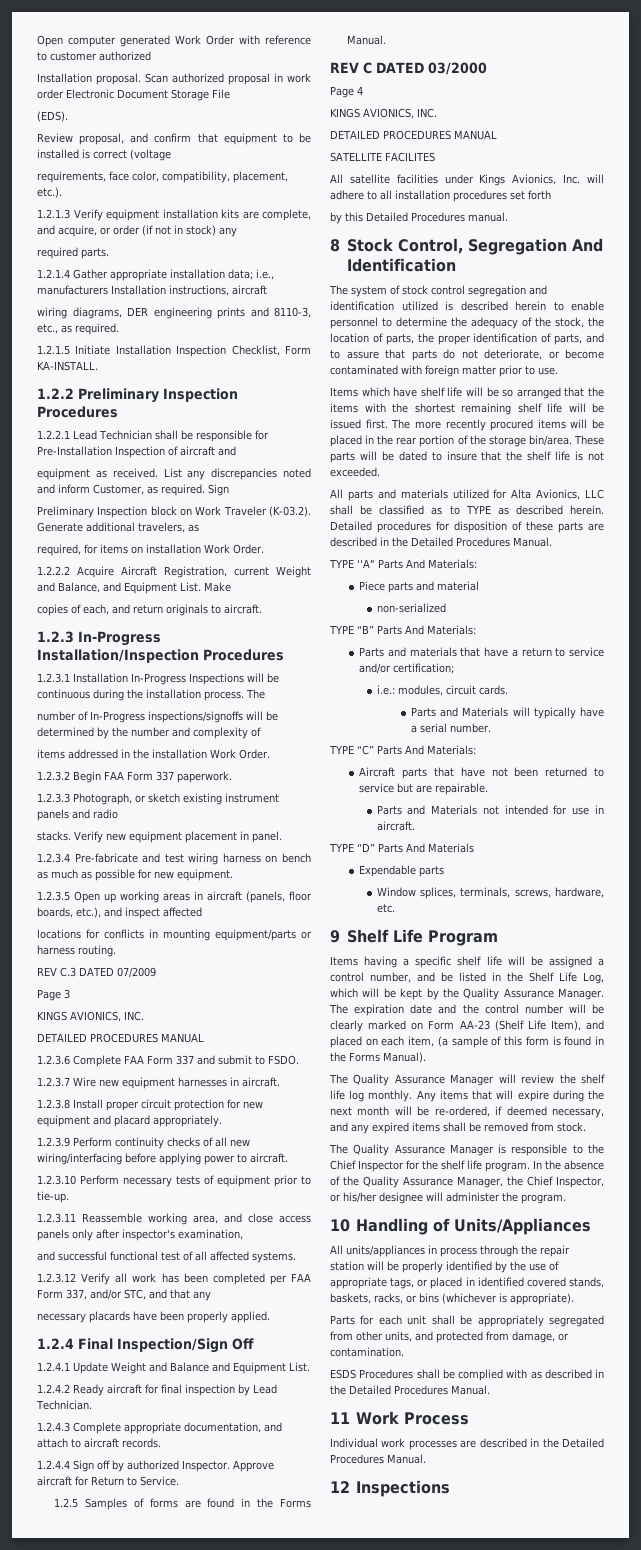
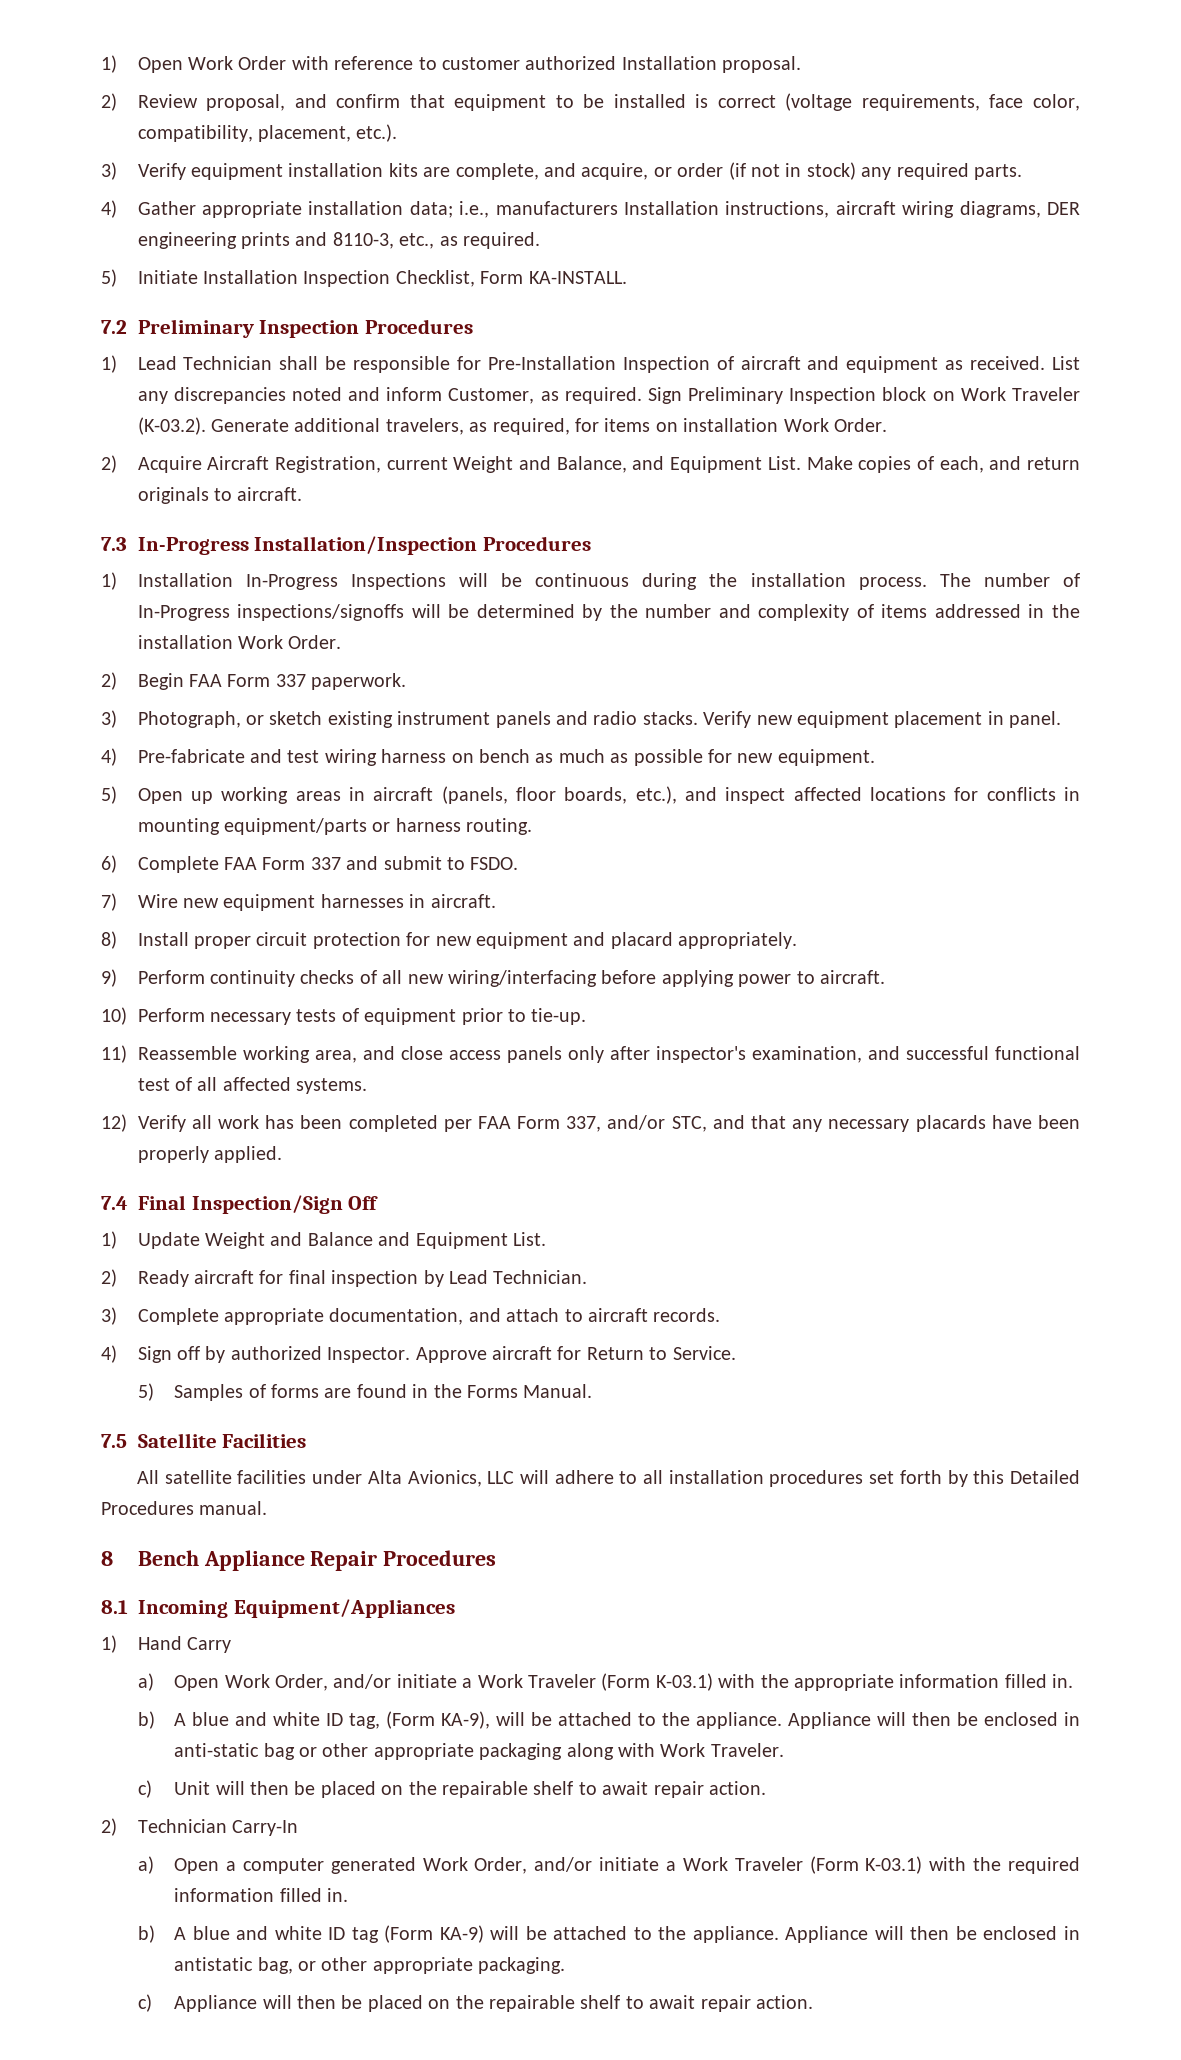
- Open computer generated Work Order with reference to customer authorized
- Installation proposal. Scan authorized proposal in work order Electronic Document Storage File
- (EDS).
- Review proposal, and confirm that equipment to be installed is correct (voltage
- requirements, face color, compatibility, placement, etc.).
+ 1) Open Work Order with reference to customer authorized Installation proposal.
+ 2) Review proposal, and confirm that equipment to be installed is correct (voltage requirements, face color, compatibility, placement, etc.).
- 1.2.1.3 Verify equipment installation kits are complete, and acquire, or order (if not in stock) any
- required parts.
+ 3) Verify equipment installation kits are complete, and acquire, or order (if not in stock) any required parts.
- 1.2.1.4 Gather appropriate installation data; i.e., manufacturers Installation instructions, aircraft
- wiring diagrams, DER engineering prints and 8110-3, etc., as required.
+ 4) Gather appropriate installation data; i.e., manufacturers Installation instructions, aircraft wiring diagrams, DER engineering prints and 8110-3, etc., as required.
- 1.2.1.5 Initiate Installation Inspection Checklist, Form KA-INSTALL.
+ 5) Initiate Installation Inspection Checklist, Form KA-INSTALL.
- 1.2.2 Preliminary Inspection Procedures
+ 7.2 Preliminary Inspection Procedures
- 1.2.2.1 Lead Technician shall be responsible for Pre-Installation Inspection of aircraft and
- equipment as received.
+ 1) Lead Technician shall be responsible for Pre-Installation Inspection of aircraft and equipment as received.
- List any discrepancies noted and inform Customer, as required. Sign
- Preliminary Inspection block on Work Traveler (K-03.2). Generate additional travelers, as
- required, for items on installation Work Order.
+ List any discrepancies noted and inform Customer, as required. Sign Preliminary Inspection block on Work Traveler (K-03.2). Generate additional travelers, as required, for items on installation Work Order.
- 1.2.2.2 Acquire Aircraft Registration, current Weight and Balance, and Equipment List.
+ 2) Acquire Aircraft Registration, current Weight and Balance, and Equipment List.
- Make
- copies of each, and return originals to aircraft.
+ Make copies of each, and return originals to aircraft.
- 1.2.3 In-Progress Installation/Inspection Procedures
+ 7.3 In-Progress Installation/Inspection Procedures
- 1.2.3.1 Installation In-Progress Inspections will be continuous during the installation process. The
- number of In-Progress inspections/signoffs will be determined by the number and complexity of
- items addressed in the installation Work Order.
+ 1) Installation In-Progress Inspections will be continuous during the installation process. The number of In-Progress inspections/signoffs will be determined by the number and complexity of items addressed in the installation Work Order.
- 1.2.3.2 Begin FAA Form 337 paperwork.
+ 2) Begin FAA Form 337 paperwork.
- 1.2.3.3 Photograph, or sketch existing instrument panels and radio
- stacks.
+ 3) Photograph, or sketch existing instrument panels and radio stacks.
- 1.2.3.4 Pre-fabricate and test wiring harness on bench as much as possible for new equipment.
+ 4) Pre-fabricate and test wiring harness on bench as much as possible for new equipment.
- 1.2.3.5 Open up working areas in aircraft (panels, floor boards, etc.), and inspect affected
- locations for conflicts in mounting equipment/parts or harness routing.
+ 5) Open up working areas in aircraft (panels, floor boards, etc.), and inspect affected locations for conflicts in mounting equipment/parts or harness routing.
- REV C.3 DATED 07/2009
- Page 3
- KINGS AVIONICS, INC.
- DETAILED PROCEDURES MANUAL
- 1.2.3.6 Complete FAA Form 337 and submit to FSDO.
+ 6) Complete FAA Form 337 and submit to FSDO.
- 1.2.3.7 Wire new equipment harnesses in aircraft.
+ 7) Wire new equipment harnesses in aircraft.
- 1.2.3.8 Install proper circuit protection for new equipment and placard appropriately.
+ 8) Install proper circuit protection for new equipment and placard appropriately.
- 1.2.3.9 Perform continuity checks of all new wiring/interfacing before applying power to aircraft.
+ 9) Perform continuity checks of all new wiring/interfacing before applying power to aircraft.
- 1.2.3.10 Perform necessary tests of equipment prior to tie-up.
+ 10) Perform necessary tests of equipment prior to tie-up.
- 1.2.3.11 Reassemble working area, and close access panels only after inspector's examination,
- and successful functional test of all affected systems.
+ 11) Reassemble working area, and close access panels only after inspector's examination, and successful functional test of all affected systems.
- 1.2.3.12 Verify all work has been completed per FAA Form 337, and/or STC, and that any
- necessary placards have been properly applied.
+ 12) Verify all work has been completed per FAA Form 337, and/or STC, and that any necessary placards have been properly applied.
- 1.2.4 Final Inspection/Sign Off
+ 7.4 Final Inspection/Sign Off
- 1.2.4.1 Update Weight and Balance and Equipment List.
+ 1) Update Weight and Balance and Equipment List.
- 1.2.4.2 Ready aircraft for final inspection by Lead Technician.
+ 2) Ready aircraft for final inspection by Lead Technician.
- 1.2.4.3 Complete appropriate documentation, and attach to aircraft records.
+ 3) Complete appropriate documentation, and attach to aircraft records.
- 1.2.4.4 Sign off by authorized Inspector.
+ 4) Sign off by authorized Inspector.
- 1.2.5 Samples of forms are found in the Forms Manual.
+ 5) Samples of forms are found in the Forms Manual.
- REV C DATED 03/2000
- Page 4
- KINGS AVIONICS, INC.
- DETAILED PROCEDURES MANUAL
- SATELLITE FACILITES
+ 7.5 Satellite Facilities
- All satellite facilities under Kings Avionics, Inc. will adhere to all installation procedures set forth
- by this Detailed Procedures manual.
+ All satellite facilities under Alta Avionics, LLC will adhere to all installation procedures set forth by this Detailed Procedures manual.
- 8 Stock Control, Segregation And Identification
- The system of stock control segregation and identification utilized is described herein to enable personnel to determine the adequacy of the stock, the location of parts, the proper identification of parts, and to assure that parts do not deteriorate, or become contaminated with foreign matter prior to use.
- Items which have shelf life will be so arranged that the items with the shortest remaining shelf life will be issued first. The more recently procured items will be placed in the rear portion of the storage bin/area. These parts will be dated to insure that the shelf life is not exceeded.
- All parts and materials utilized for Alta Avionics, LLC shall be classified as to TYPE as described herein. Detailed procedures for disposition of these parts are described in the Detailed Procedures Manual.
- TYPE ''A" Parts And Materials:
- Piece parts and material
- non-serialized
- TYPE “B” Parts And Materials:
- Parts and materials that have a return to service and/or certification;
- i.e.: modules, circuit cards.
- Parts and Materials will typically have a serial number.
- TYPE “C” Parts And Materials:
- Aircraft parts that have not been returned to service but are repairable.
- Parts and Materials not intended for use in aircraft.
- TYPE “D” Parts And Materials
- Expendable parts
- Window splices, terminals, screws, hardware, etc.
- 9 Shelf Life Program
- Items having a specific shelf life will be assigned a control number, and be listed in the Shelf Life Log, which will be kept by the Quality Assurance Manager. The expiration date and the control number will be clearly marked on Form AA-23 (Shelf Life Item), and placed on each item, (a sample of this form is found in the Forms Manual).
- The Quality Assurance Manager will review the shelf life log monthly. Any items that will expire during the next month will be re-ordered, if deemed necessary, and any expired items shall be removed from stock.
- The Quality Assurance Manager is responsible to the Chief Inspector for the shelf life program. In the absence of the Quality Assurance Manager, the Chief Inspector, or his/her designee will administer the program.
- 10 Handling of Units/Appliances
- All units/appliances in process through the repair station will be properly identified by the use of appropriate tags, or placed in identified covered stands, baskets, racks, or bins (whichever is appropriate).
- Parts for each unit shall be appropriately segregated from other units, and protected from damage, or contamination.
- ESDS Procedures shall be complied with as described in the Detailed Procedures Manual.
- 11 Work Process
- Individual work processes are described in the Detailed Procedures Manual.
- 12 Inspections
+ 8 Bench Appliance Repair Procedures
+ 8.1 Incoming Equipment/Appliances
+ 1) Hand Carry
+ a) Open Work Order, and/or initiate a Work Traveler (Form K-03.1) with the appropriate information filled in.
+ b) A blue and white ID tag, (Form KA-9), will be attached to the appliance. Appliance will then be enclosed in anti-static bag or other appropriate packaging along with Work Traveler.
+ c) Unit will then be placed on the repairable shelf to await repair action.
+ 2) Technician Carry-In
+ a) Open a computer generated Work Order, and/or initiate a Work Traveler (Form K-03.1) with the required information filled in.
+ b) A blue and white ID tag (Form KA-9) will be attached to the appliance. Appliance will then be enclosed in antistatic bag, or other appropriate packaging.
+ c) Appliance will then be placed on the repairable shelf to await repair action.

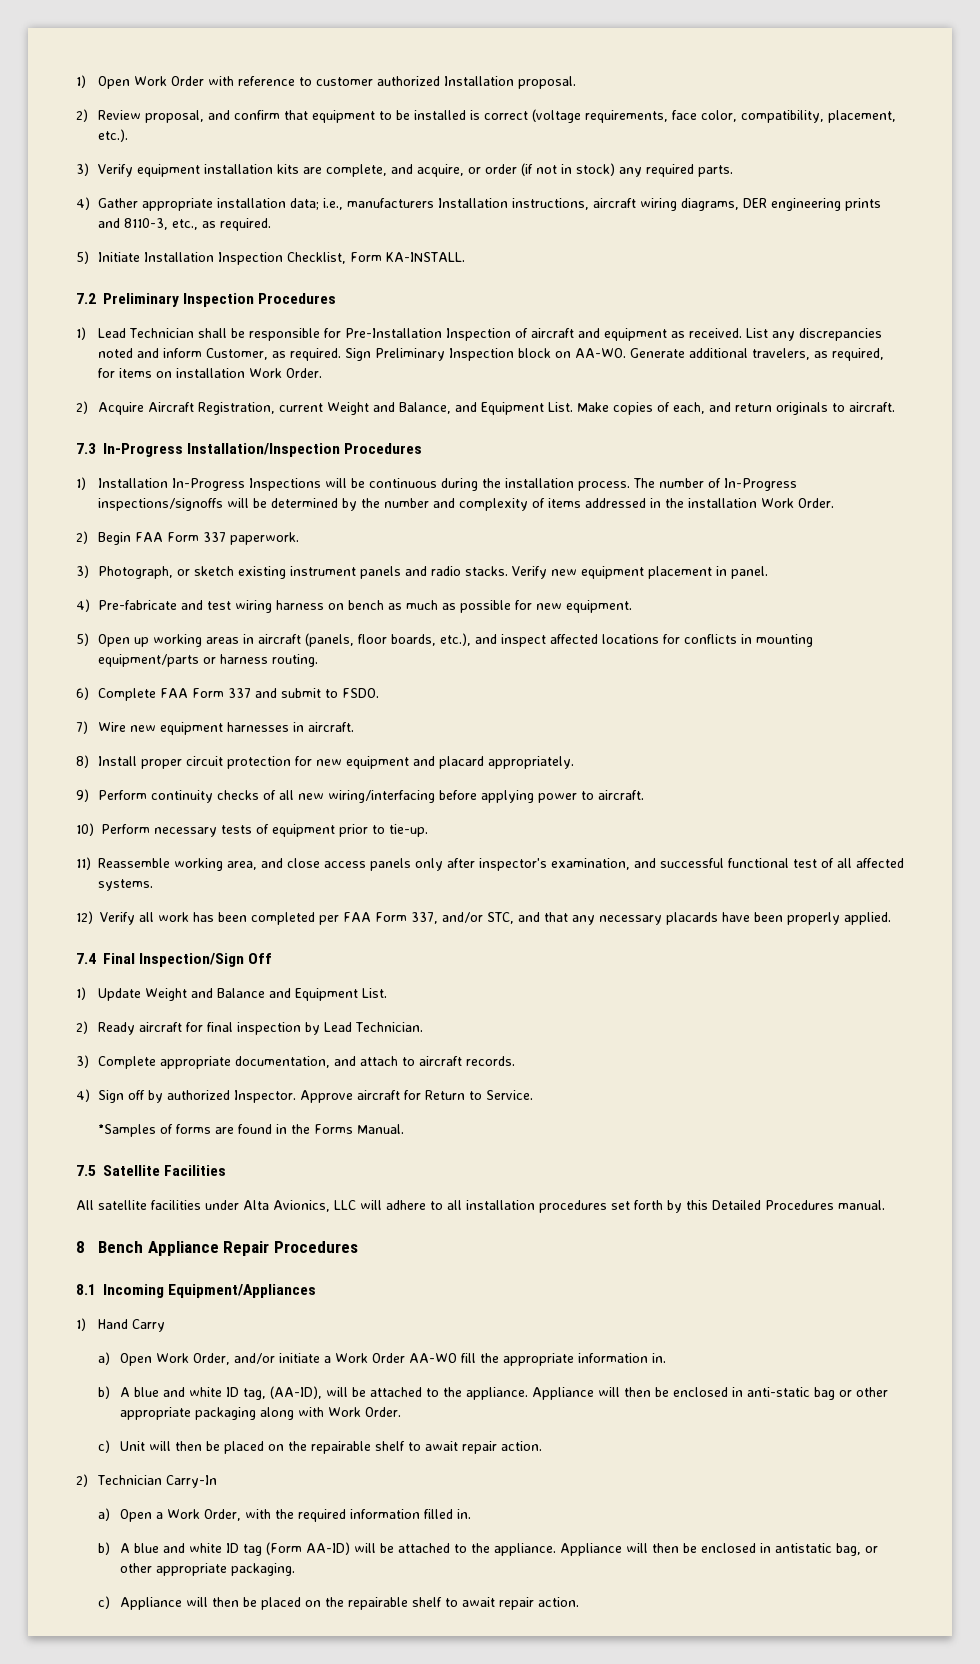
- Sign Preliminary Inspection block on Work Traveler (K-03.2). Generate additional travelers, as required, for items on installation Work Order.
+ Sign Preliminary Inspection block on AA-WO. Generate additional travelers, as required, for items on installation Work Order.
- 5) Samples of forms are found in the Forms Manual.
+ *Samples of forms are found in the Forms Manual.
- a) Open Work Order, and/or initiate a Work Traveler (Form K-03.1) with the appropriate information filled in.
+ a) Open Work Order, and/or initiate a Work Order AA-WO fill the appropriate information in.
- b) A blue and white ID tag, (Form KA-9), will be attached to the appliance.
+ b) A blue and white ID tag, (AA-ID), will be attached to the appliance.
- Appliance will then be enclosed in anti-static bag or other appropriate packaging along with Work Traveler.
+ Appliance will then be enclosed in anti-static bag or other appropriate packaging along with Work Order.
- a) Open a computer generated Work Order, and/or initiate a Work Traveler (Form K-03.1) with the required information filled in.
+ a) Open a Work Order, with the required information filled in.
- b) A blue and white ID tag (Form KA-9) will be attached to the appliance.
+ b) A blue and white ID tag (Form AA-ID) will be attached to the appliance.

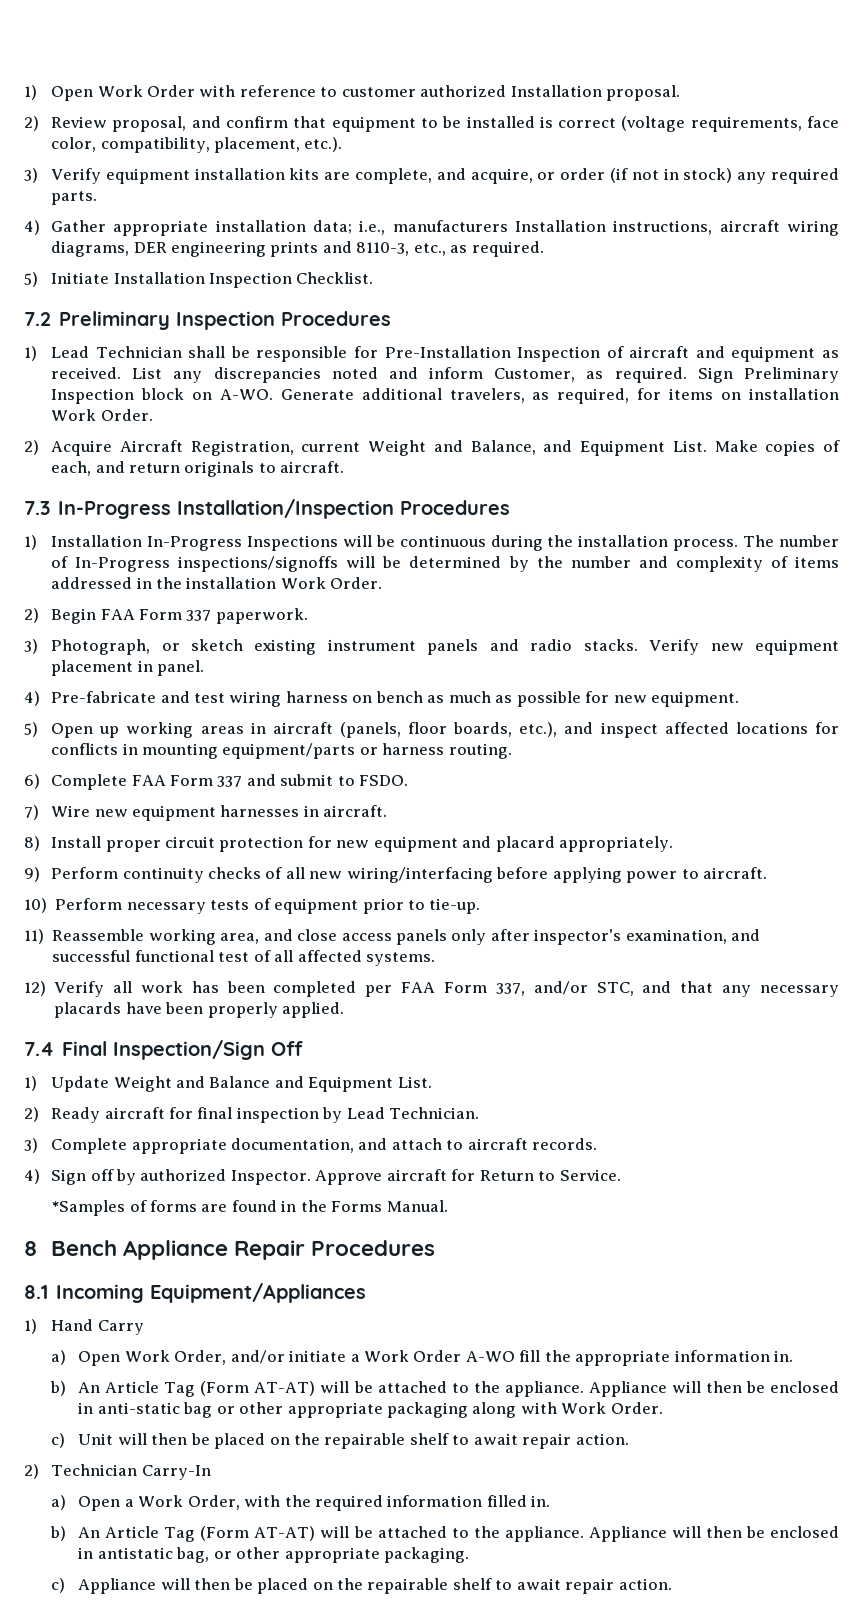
- 5) Initiate Installation Inspection Checklist, Form KA-INSTALL.
+ 5) Initiate Installation Inspection Checklist.
- Sign Preliminary Inspection block on AA-WO.
+ Sign Preliminary Inspection block on A-WO.
- 7.5 Satellite Facilities
- All satellite facilities under Alta Avionics, LLC will adhere to all installation procedures set forth by this Detailed Procedures manual.
- a) Open Work Order, and/or initiate a Work Order AA-WO fill the appropriate information in.
- b) A blue and white ID tag, (AA-ID), will be attached to the appliance.
+ a) Open Work Order, and/or initiate a Work Order A-WO fill the appropriate information in.
+ b) An Article Tag (Form AT-AT) will be attached to the appliance.
  a) Open a Work Order, with the required information filled in.
- b) A blue and white ID tag (Form AA-ID) will be attached to the appliance.
+ b) An Article Tag (Form AT-AT) will be attached to the appliance.

